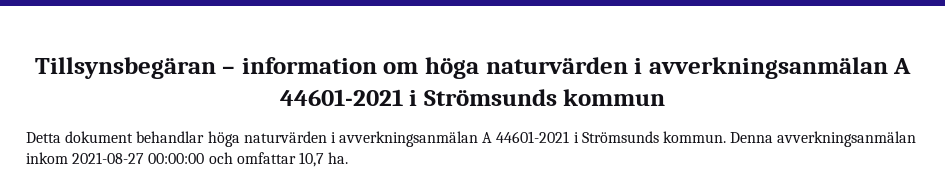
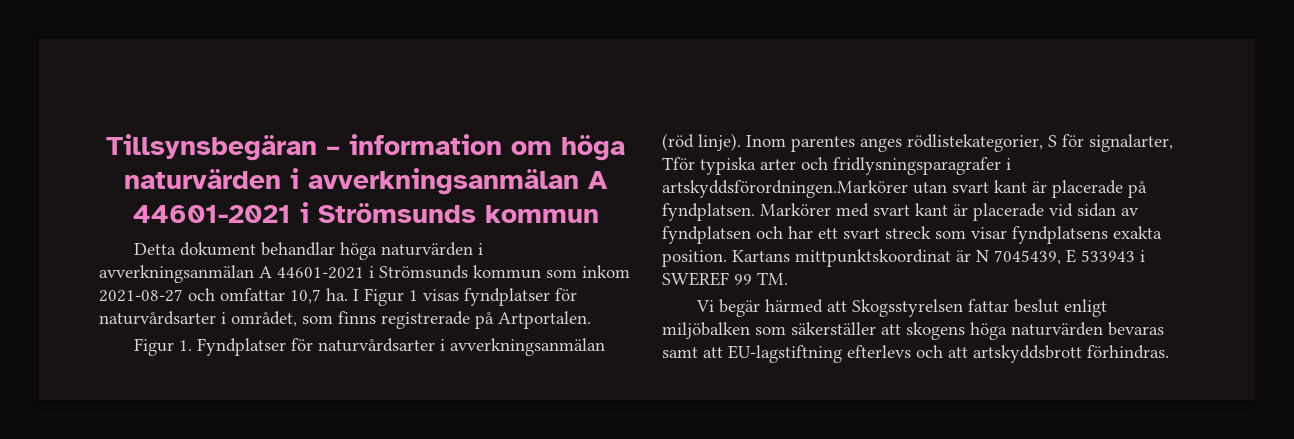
- Detta dokument behandlar höga naturvärden i avverkningsanmälan A 44601-2021 i Strömsunds kommun. Denna avverkningsanmälan inkom 2021-08-27 00:00:00 och omfattar 10,7 ha.
+ Detta dokument behandlar höga naturvärden i avverkningsanmälan A 44601-2021 i Strömsunds kommun som inkom 2021-08-27 och omfattar 10,7 ha.
+ I Figur 1 visas fyndplatser för naturvårdsarter i området, som finns registrerade på Artportalen.
+ Figur 1. Fyndplatser för naturvårdsarter i avverkningsanmälan (röd linje). Inom parentes anges rödlistekategorier, S för signalarter, Tför typiska arter och fridlysningsparagrafer i artskyddsförordningen.Markörer utan svart kant är placerade på fyndplatsen. Markörer med svart kant är placerade vid sidan av fyndplatsen och har ett svart streck som visar fyndplatsens exakta position. Kartans mittpunktskoordinat är N 7045439, E 533943 i SWEREF 99 TM.
+ Vi begär härmed att Skogsstyrelsen fattar beslut enligt miljöbalken som säkerställer att skogens höga naturvärden bevaras samt att EU-lagstiftning efterlevs och att artskyddsbrott förhindras.

